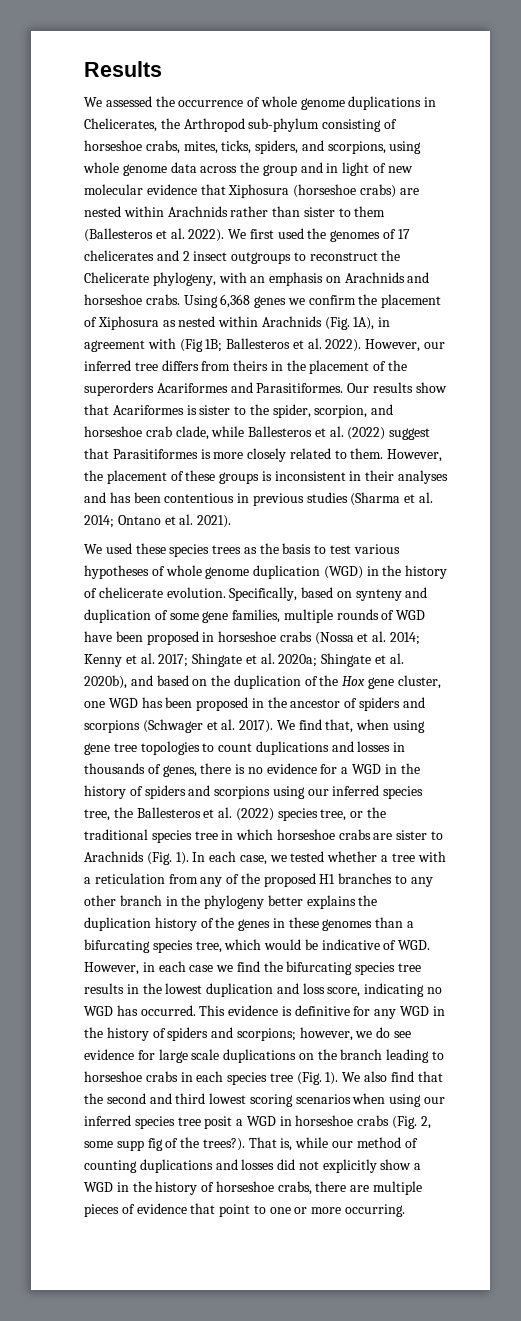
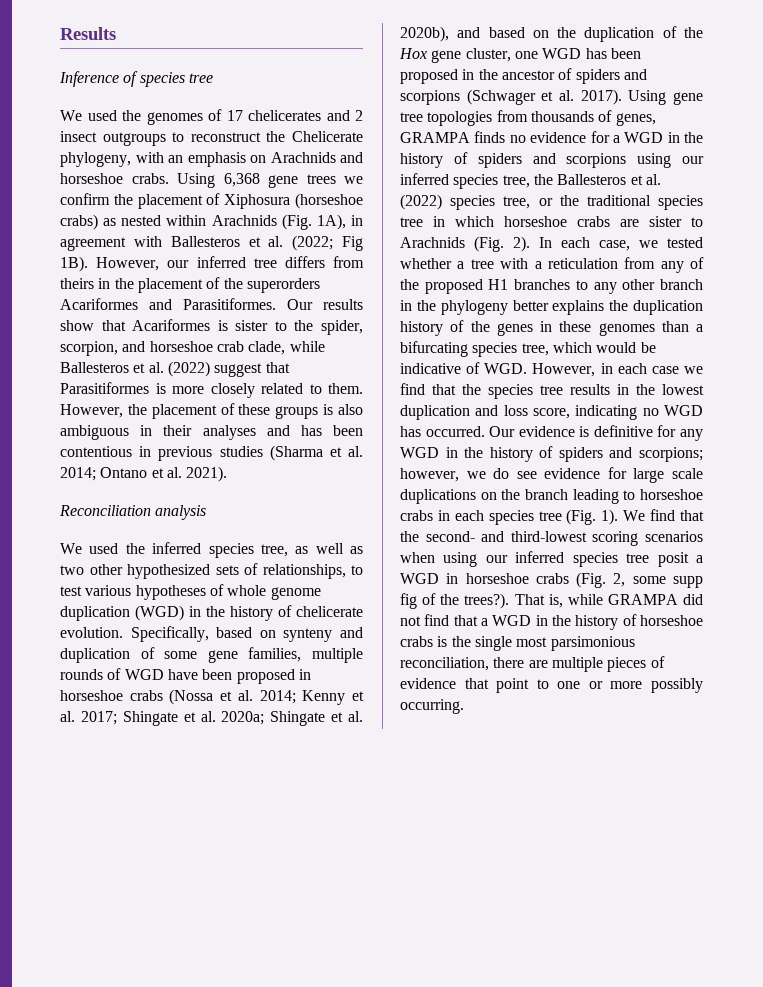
- We assessed the occurrence of whole genome duplications in Chelicerates, the Arthropod sub-phylum consisting of horseshoe crabs, mites, ticks, spiders, and scorpions, using whole genome data across the group and in light of new molecular evidence that Xiphosura (horseshoe crabs) are nested within Arachnids rather than sister to them (Ballesteros et al. 2022). We first used the genomes of 17 chelicerates and 2 insect outgroups to reconstruct the Chelicerate phylogeny, with an emphasis on Arachnids and horseshoe crabs.
+ Inference of species tree
+ We used the genomes of 17 chelicerates and 2 insect outgroups to reconstruct the Chelicerate phylogeny, with an emphasis on Arachnids and horseshoe crabs.
- Using 6,368 genes we confirm the placement of Xiphosura as nested within Arachnids (Fig. 1A), in agreement with (Fig 1B; Ballesteros et al. 2022).
+ Using 6,368 gene trees we confirm the placement of Xiphosura (horseshoe crabs) as nested within Arachnids (Fig. 1A), in agreement with Ballesteros et al. (2022; Fig 1B).
- However, the placement of these groups is inconsistent in their analyses and has been contentious in previous studies (Sharma et al. 2014; Ontano et al. 2021).
+ However, the placement of these groups is also ambiguous in their analyses and has been contentious in previous studies (Sharma et al. 2014; Ontano et al. 2021).
- We used these species trees as the basis to test various hypotheses of whole genome duplication (WGD) in the history of chelicerate evolution.
+ Reconciliation analysis
+ We used the inferred species tree, as well as two other hypothesized sets of relationships, to test various hypotheses of whole genome duplication (WGD) in the history of chelicerate evolution.
- We find that, when using gene tree topologies to count duplications and losses in thousands of genes, there is no evidence for a WGD in the history of spiders and scorpions using our inferred species tree, the Ballesteros et al. (2022) species tree, or the traditional species tree in which horseshoe crabs are sister to Arachnids (Fig. 1).
+ Using gene tree topologies from thousands of genes, GRAMPA finds no evidence for a WGD in the history of spiders and scorpions using our inferred species tree, the Ballesteros et al. (2022) species tree, or the traditional species tree in which horseshoe crabs are sister to Arachnids (Fig. 2).
- In each case, we tested whether a tree with a reticulation from any of the proposed H1 branches to any other branch in the phylogeny better explains the duplication history of the genes in these genomes than a bifurcating species tree, which would be indicative of WGD. However, in each case we find the bifurcating species tree results in the lowest duplication and loss score, indicating no WGD has occurred.
+ In each case, we tested whether a tree with a reticulation from any of the proposed H1 branches to any other branch in the phylogeny better explains the duplication history of the genes in these genomes than a bifurcating species tree, which would be indicative of WGD. However, in each case we find that the species tree results in the lowest duplication and loss score, indicating no WGD has occurred.
- This evidence is definitive for any WGD in the history of spiders and scorpions; however, we do see evidence for large scale duplications on the branch leading to horseshoe crabs in each species tree (Fig. 1).
+ Our evidence is definitive for any WGD in the history of spiders and scorpions; however, we do see evidence for large scale duplications on the branch leading to horseshoe crabs in each species tree (Fig. 1).
- We also find that the second and third lowest scoring scenarios when using our inferred species tree posit a WGD in horseshoe crabs (Fig. 2, some supp fig of the trees?).
+ We find that the second- and third-lowest scoring scenarios when using our inferred species tree posit a WGD in horseshoe crabs (Fig. 2, some supp fig of the trees?).
- That is, while our method of counting duplications and losses did not explicitly show a WGD in the history of horseshoe crabs, there are multiple pieces of evidence that point to one or more occurring.
+ That is, while GRAMPA did not find that a WGD in the history of horseshoe crabs is the single most parsimonious reconciliation, there are multiple pieces of evidence that point to one or more possibly occurring.

